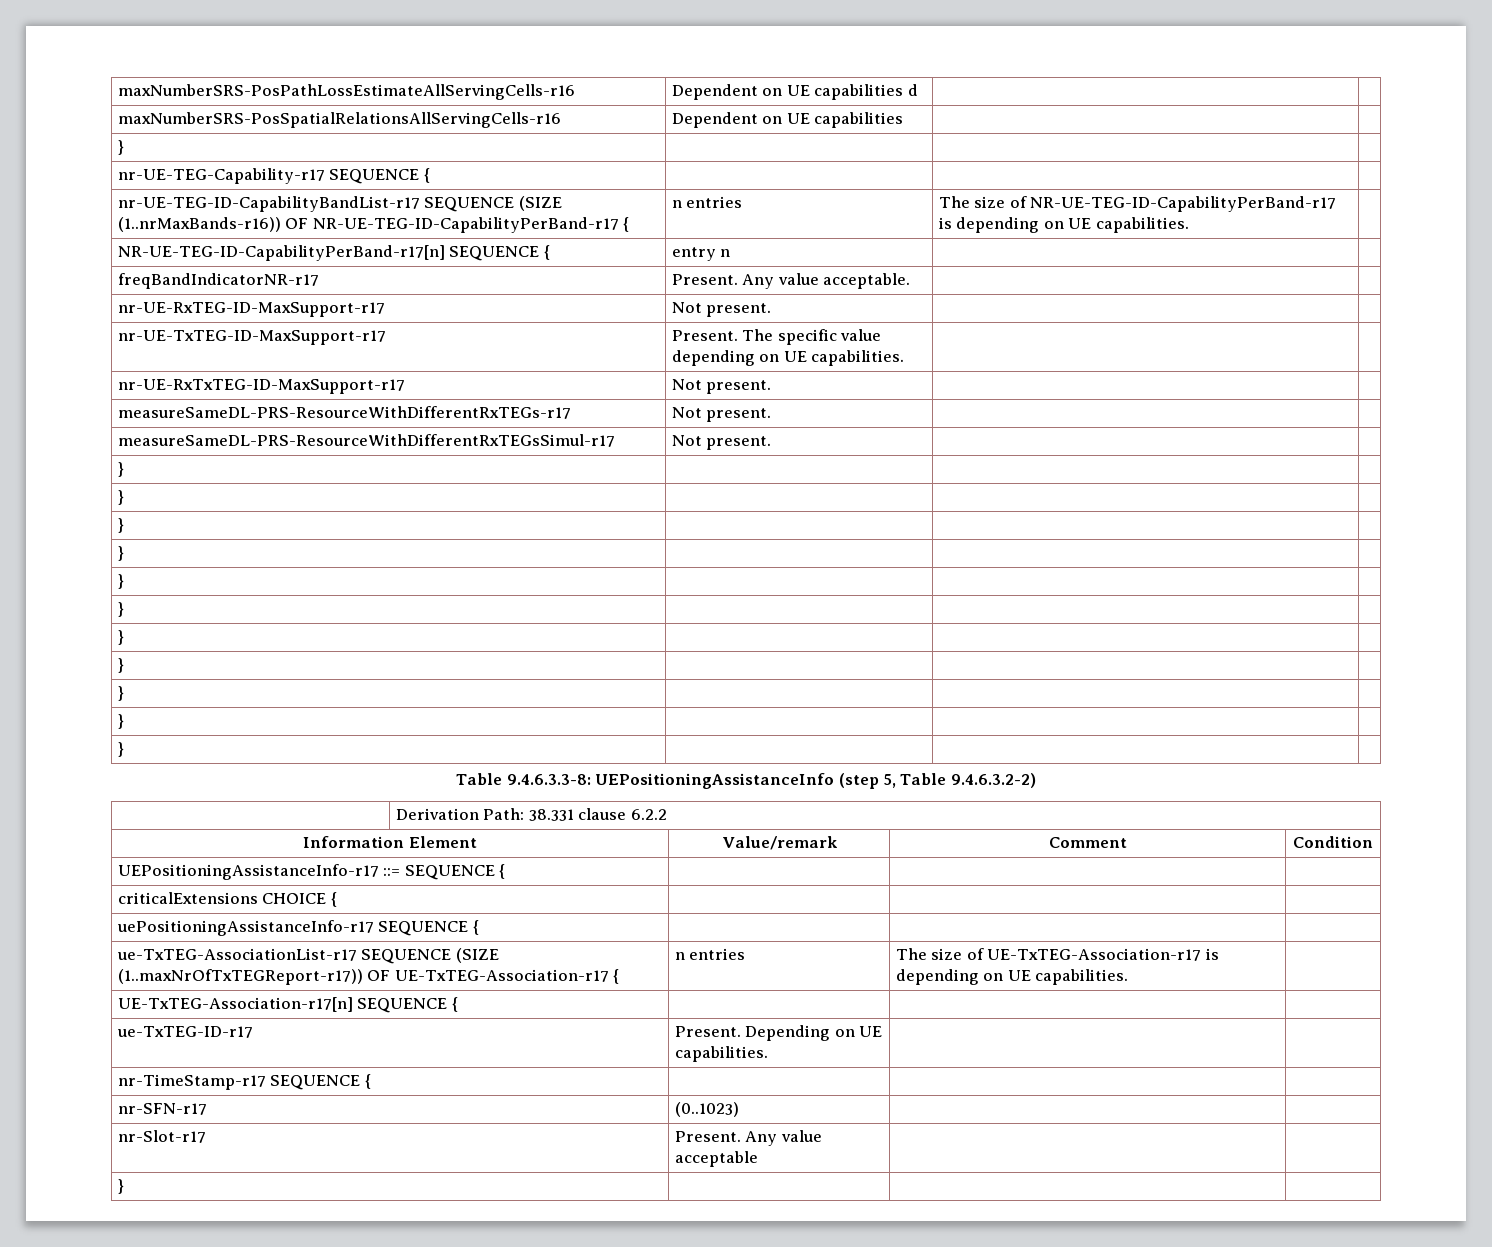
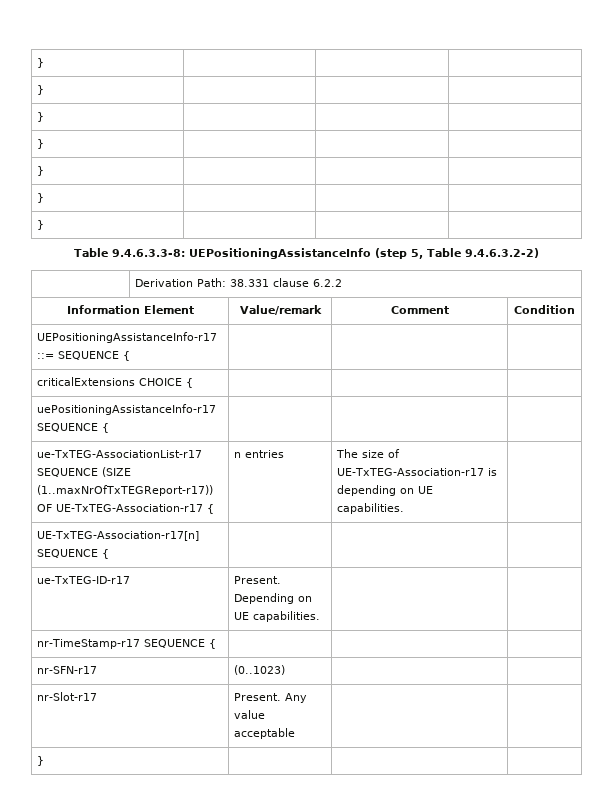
- maxNumberSRS-PosPathLossEstimateAllServingCells-r16 | Dependent on UE capabilities d | |
- maxNumberSRS-PosSpatialRelationsAllServingCells-r16 | Dependent on UE capabilities | |
- } | | |
- nr-UE-TEG-Capability-r17 SEQUENCE { | | |
- nr-UE-TEG-ID-CapabilityBandList-r17 SEQUENCE (SIZE (1..nrMaxBands-r16)) OF NR-UE-TEG-ID-CapabilityPerBand-r17 { | n entries | The size of NR-UE-TEG-ID-CapabilityPerBand-r17 is depending on UE capabilities. |
- NR-UE-TEG-ID-CapabilityPerBand-r17[n] SEQUENCE { | entry n | |
- freqBandIndicatorNR-r17 | Present. Any value acceptable. | |
- nr-UE-RxTEG-ID-MaxSupport-r17 | Not present. | |
- nr-UE-TxTEG-ID-MaxSupport-r17 | Present. The specific value depending on UE capabilities. | |
- nr-UE-RxTxTEG-ID-MaxSupport-r17 | Not present. | |
- measureSameDL-PRS-ResourceWithDifferentRxTEGs-r17 | Not present. | |
- measureSameDL-PRS-ResourceWithDifferentRxTEGsSimul-r17 | Not present. | |
- } | | |
- } | | |
- } | | |
- } | | |

